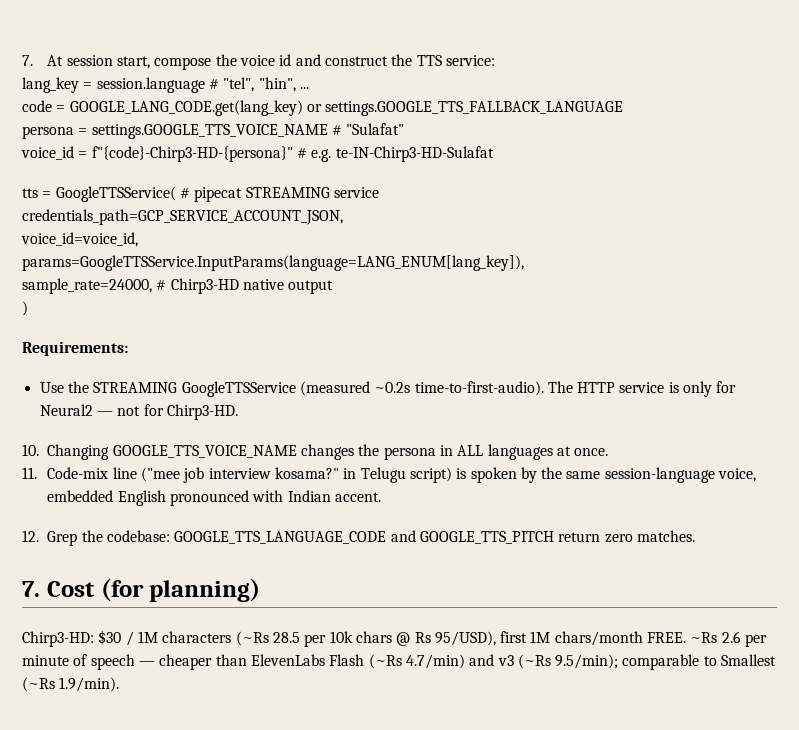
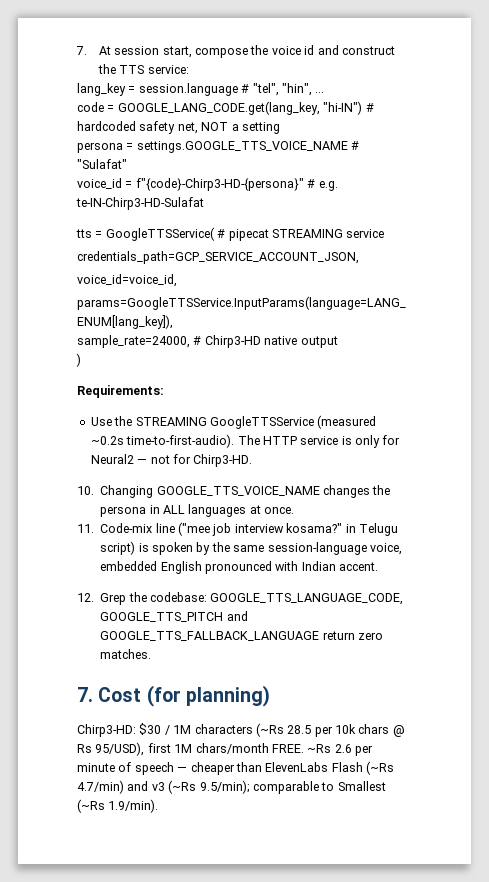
- code = GOOGLE_LANG_CODE.get(lang_key) or settings.GOOGLE_TTS_FALLBACK_LANGUAGE
+ code = GOOGLE_LANG_CODE.get(lang_key, "hi-IN") # hardcoded safety net, NOT a setting
- 12. Grep the codebase: GOOGLE_TTS_LANGUAGE_CODE and GOOGLE_TTS_PITCH return zero matches.
+ 12. Grep the codebase: GOOGLE_TTS_LANGUAGE_CODE, GOOGLE_TTS_PITCH and GOOGLE_TTS_FALLBACK_LANGUAGE return zero matches.

